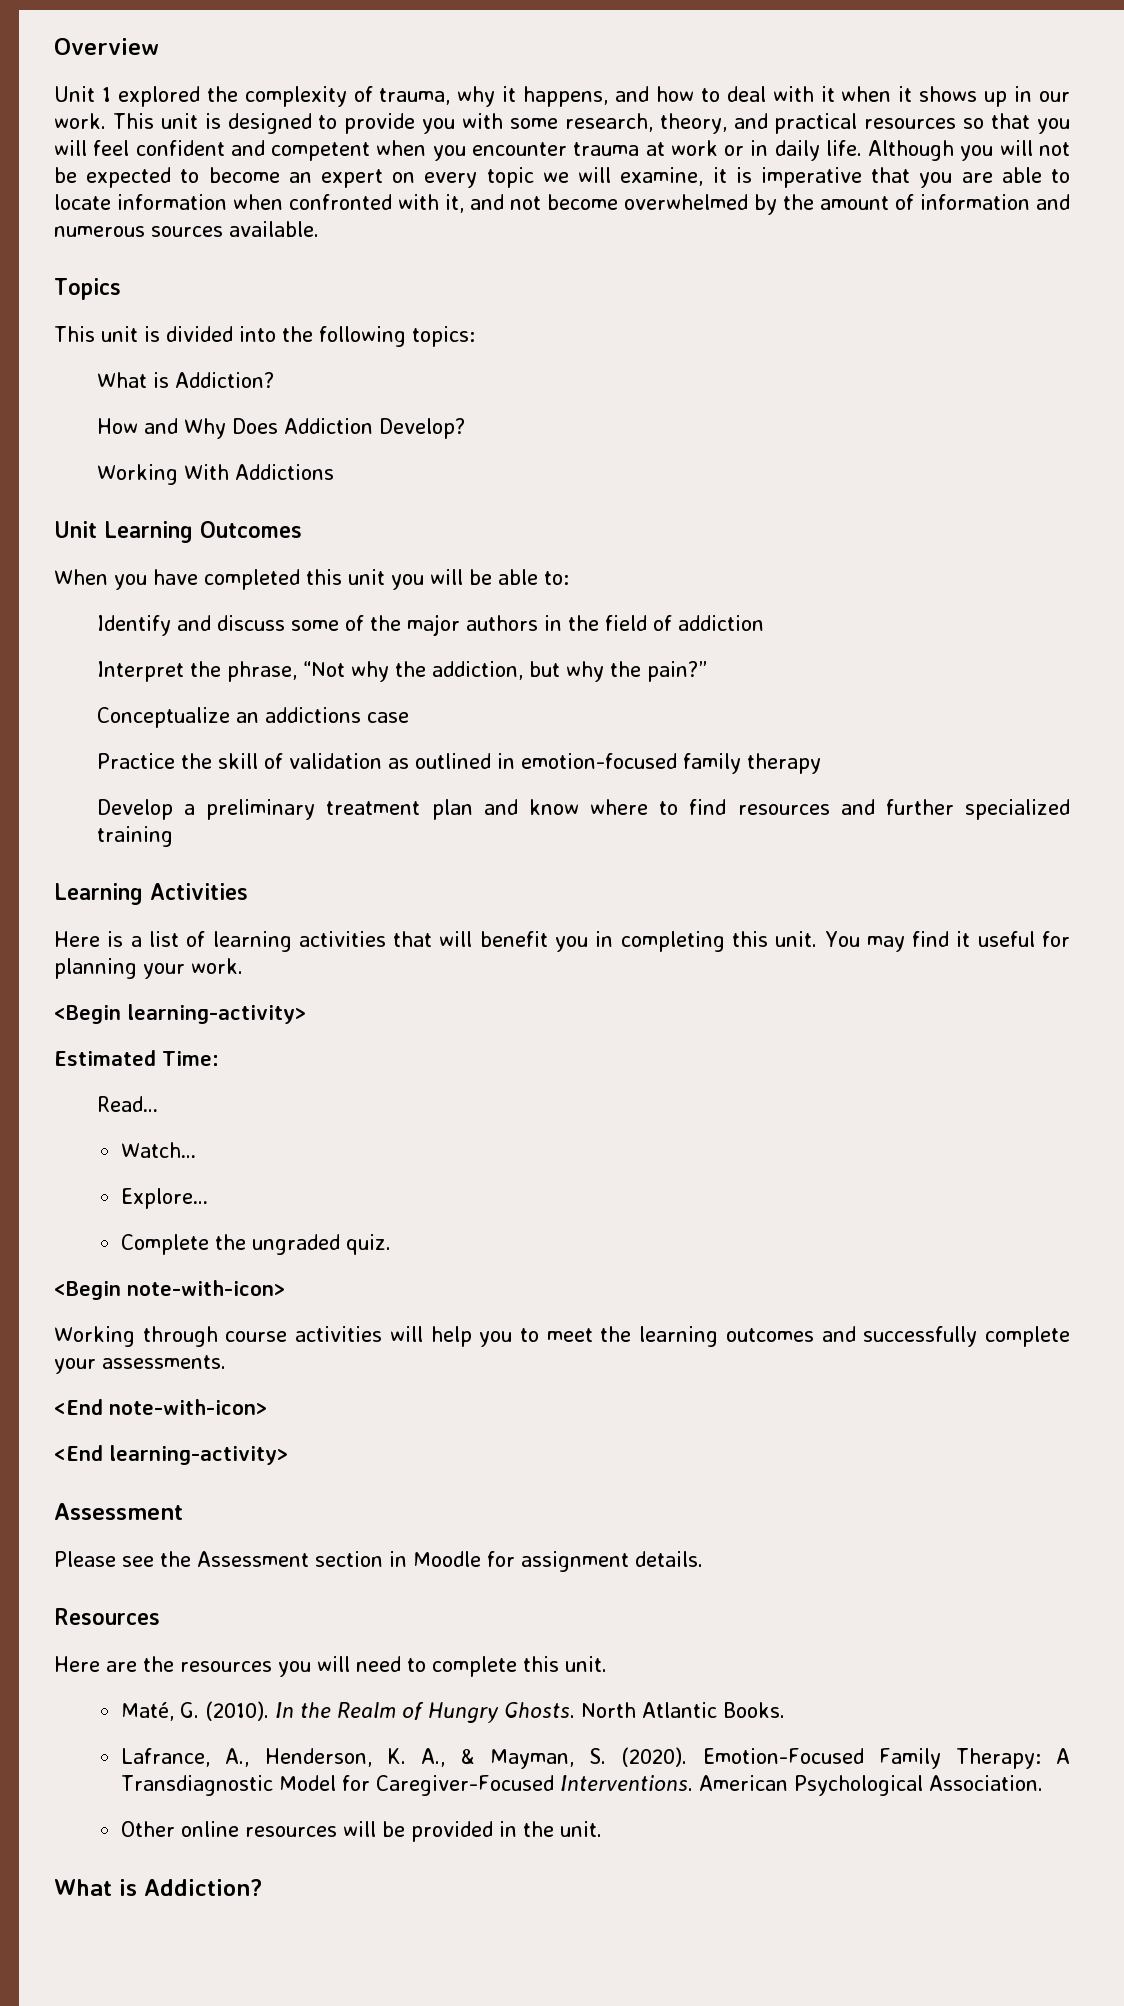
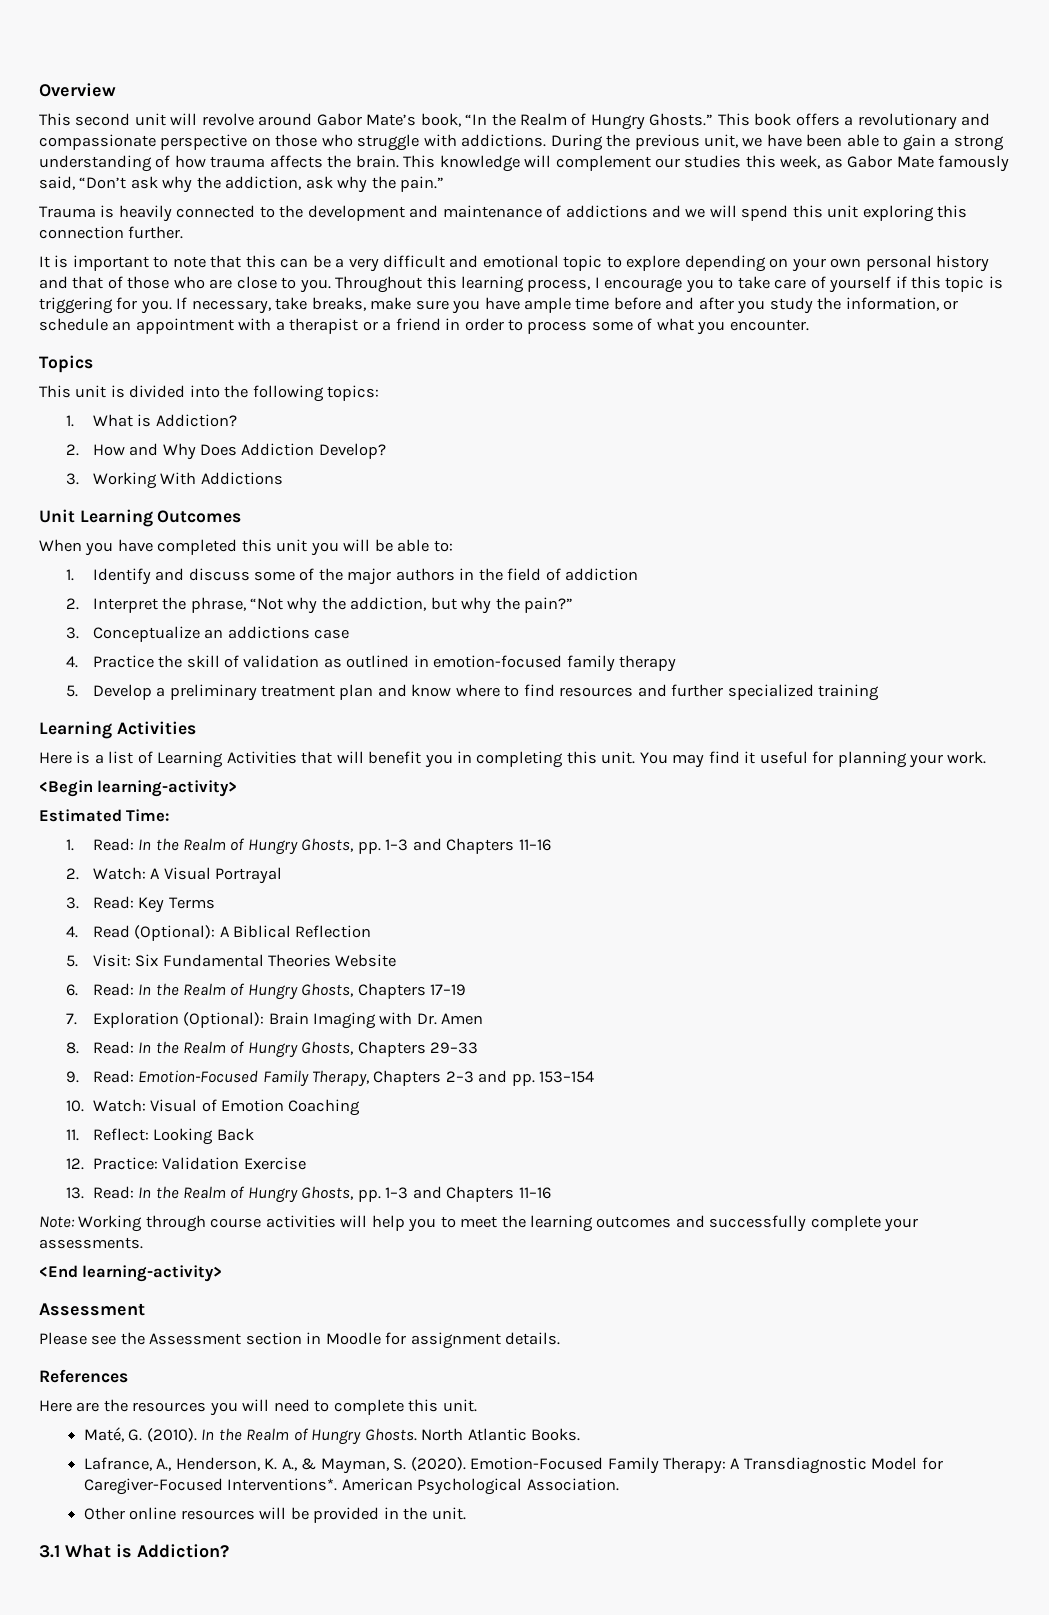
- Unit 1 explored the complexity of trauma, why it happens, and how to deal with it when it shows up in our work. This unit is designed to provide you with some research, theory, and practical resources so that you will feel confident and competent when you encounter trauma at work or in daily life. Although you will not be expected to become an expert on every topic we will examine, it is imperative that you are able to locate information when confronted with it, and not become overwhelmed by the amount of information and numerous sources available.
+ This second unit will revolve around Gabor Mate’s book, “In the Realm of Hungry Ghosts.” This book offers a revolutionary and compassionate perspective on those who struggle with addictions. During the previous unit, we have been able to gain a strong understanding of how trauma affects the brain. This knowledge will complement our studies this week, as Gabor Mate famously said, “Don’t ask why the addiction, ask why the pain.”
+ Trauma is heavily connected to the development and maintenance of addictions and we will spend this unit exploring this connection further.
+ It is important to note that this can be a very difficult and emotional topic to explore depending on your own personal history and that of those who are close to you. Throughout this learning process, I encourage you to take care of yourself if this topic is triggering for you. If necessary, take breaks, make sure you have ample time before and after you study the information, or schedule an appointment with a therapist or a friend in order to process some of what you encounter.
  This unit is divided into the following topics:
- What is Addiction?
+ 1. What is Addiction?
- How and Why Does Addiction Develop?
+ 2. How and Why Does Addiction Develop?
- Working With Addictions
+ 3. Working With Addictions
- Identify and discuss some of the major authors in the field of addiction
+ 1. Identify and discuss some of the major authors in the field of addiction
- Interpret the phrase, “Not why the addiction, but why the pain?”
+ 2. Interpret the phrase, “Not why the addiction, but why the pain?”
- Conceptualize an addictions case
+ 3. Conceptualize an addictions case
- Practice the skill of validation as outlined in emotion-focused family therapy
+ 4. Practice the skill of validation as outlined in emotion-focused family therapy
- Develop a preliminary treatment plan and know where to find resources and further specialized training
+ 5. Develop a preliminary treatment plan and know where to find resources and further specialized training
- Here is a list of learning activities that will benefit you in completing this unit.
+ Here is a list of Learning Activities that will benefit you in completing this unit.
- Read…
- Watch…
- Explore…
- Complete the ungraded quiz.
- <Begin note-with-icon>
- Working through course activities will help you to meet the learning outcomes and successfully complete your assessments.
+ 1. Read: In the Realm of Hungry Ghosts, pp. 1–3 and Chapters 11–16
+ 2. Watch: A Visual Portrayal
+ 3. Read: Key Terms
+ 4. Read (Optional): A Biblical Reflection
+ 5. Visit: Six Fundamental Theories Website
+ 6. Read: In the Realm of Hungry Ghosts, Chapters 17–19
+ 7. Exploration (Optional): Brain Imaging with Dr. Amen
+ 8. Read: In the Realm of Hungry Ghosts, Chapters 29–33
+ 9. Read: Emotion-Focused Family Therapy, Chapters 2–3 and pp. 153–154
+ 10. Watch: Visual of Emotion Coaching
+ 11. Reflect: Looking Back
+ 12. Practice: Validation Exercise
+ 13. Read: In the Realm of Hungry Ghosts, pp. 1–3 and Chapters 11–16
+ Note: Working through course activities will help you to meet the learning outcomes and successfully complete your assessments.
- <End note-with-icon>
- Resources
+ References
- Emotion-Focused Family Therapy: A Transdiagnostic Model for Caregiver-Focused Interventions.
+ Emotion-Focused Family Therapy: A Transdiagnostic Model for Caregiver-Focused Interventions*.
  Other online resources will be provided in the unit.
- What is Addiction?
+ 3.1 What is Addiction?

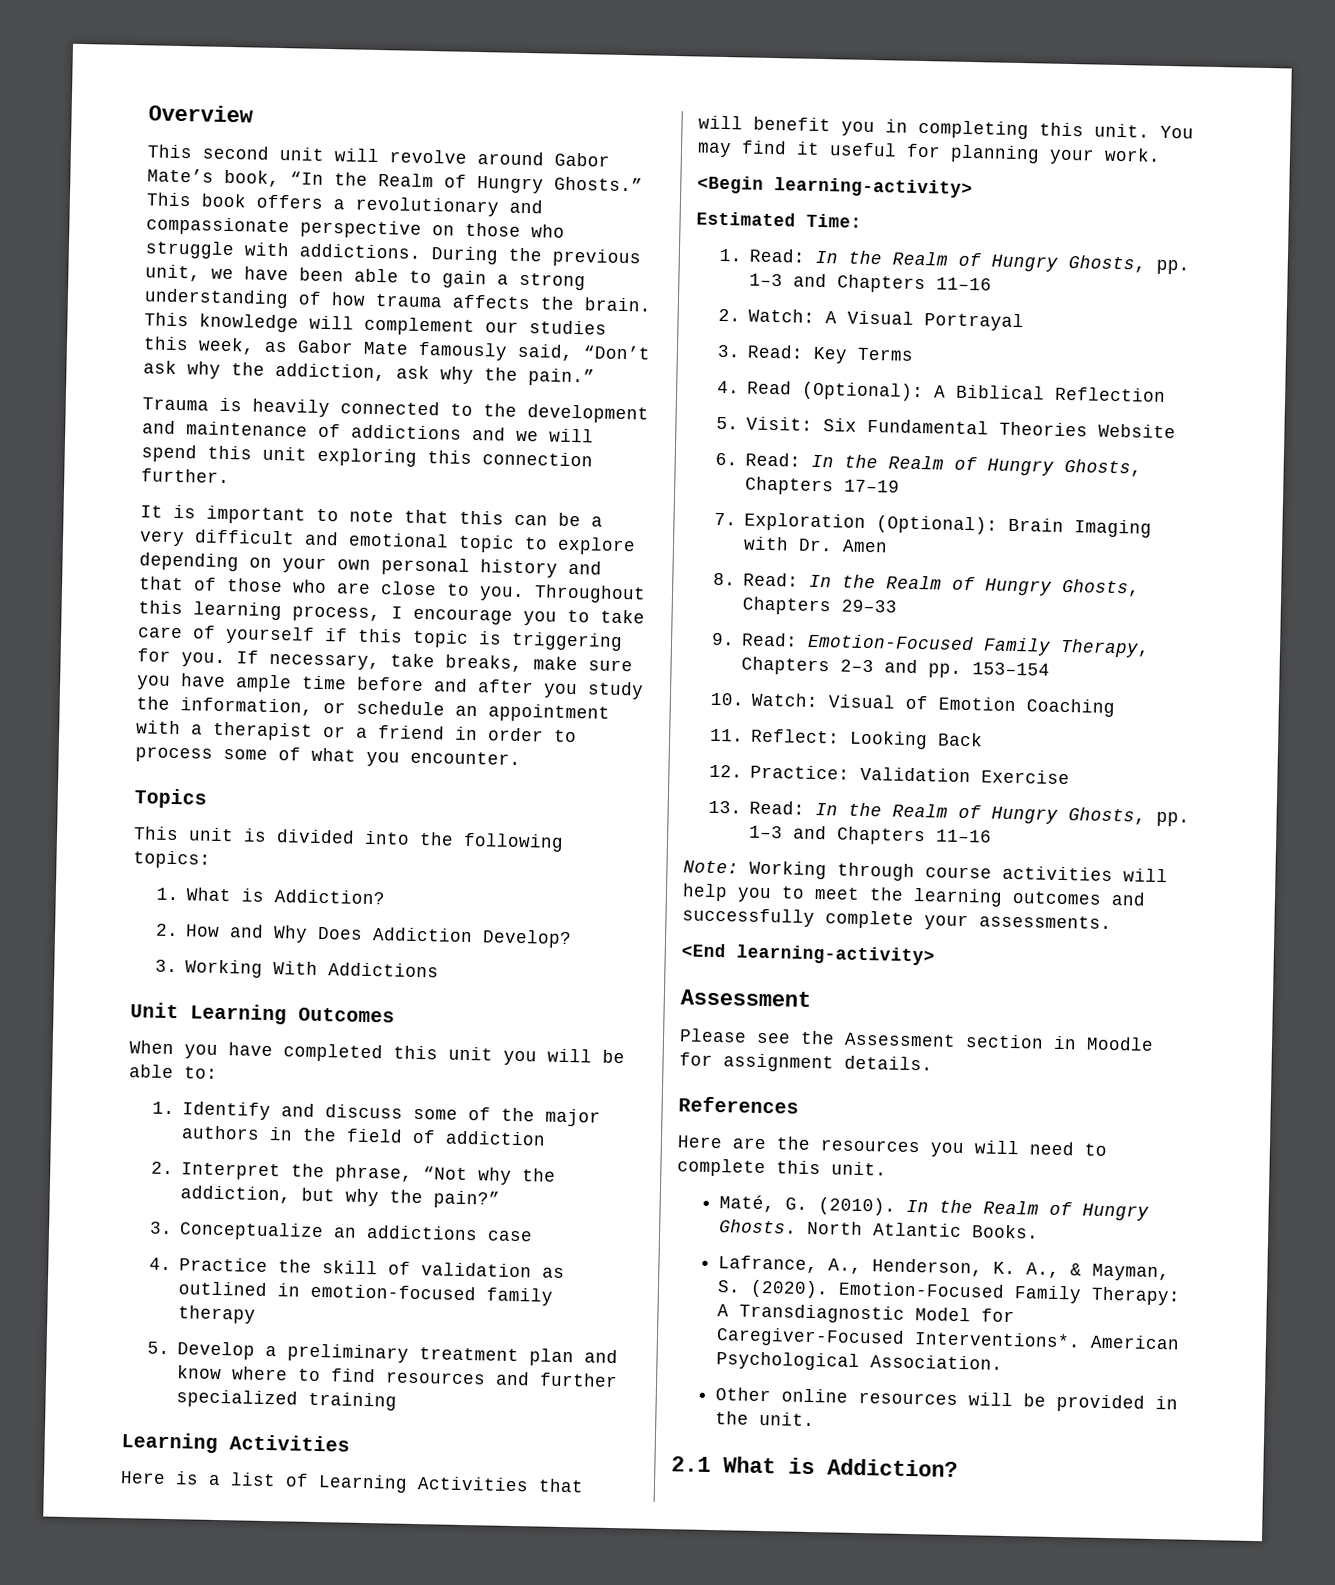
- 3.1 What is Addiction?
+ 2.1 What is Addiction?

